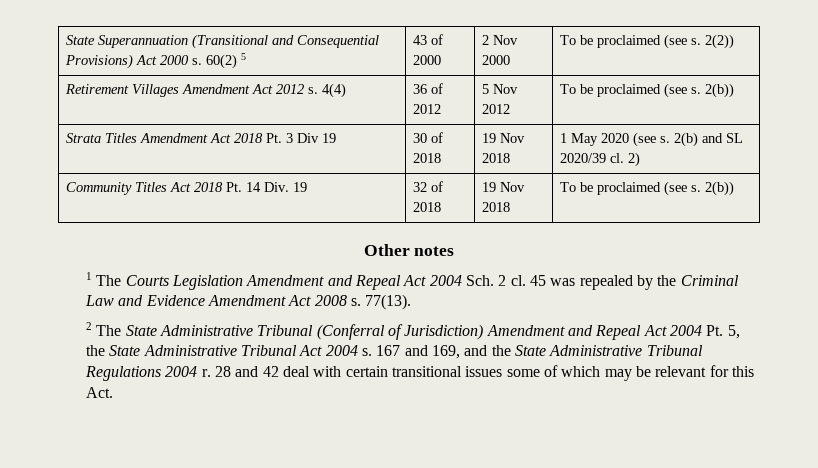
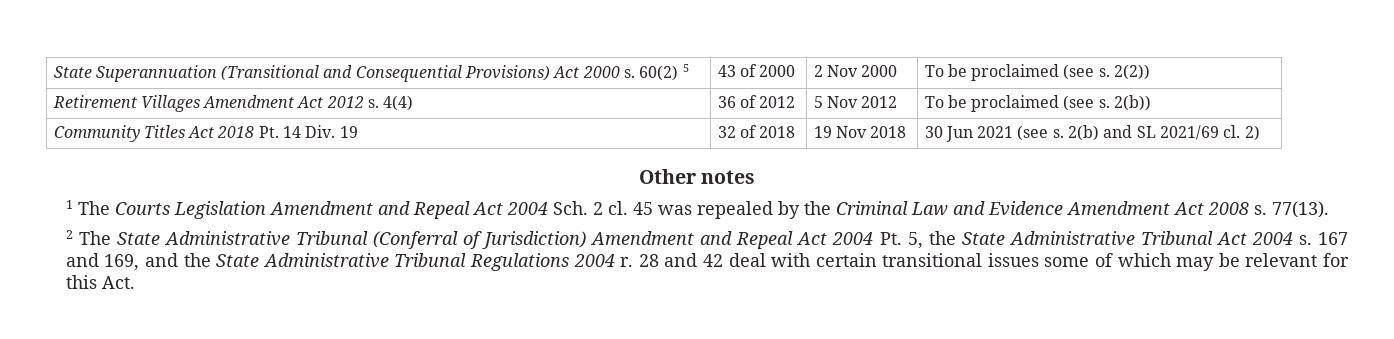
- Strata Titles Amendment Act 2018 Pt. 3 Div 19 | 30 of 2018 | 19 Nov 2018 | 1 May 2020 (see s. 2(b) and SL 2020/39 cl. 2)
- Community Titles Act 2018 Pt. 14 Div. 19 | 32 of 2018 | 19 Nov 2018 | To be proclaimed (see s. 2(b))
+ Community Titles Act 2018 Pt. 14 Div. 19 | 32 of 2018 | 19 Nov 2018 | 30 Jun 2021 (see s. 2(b) and SL 2021/69 cl. 2)

